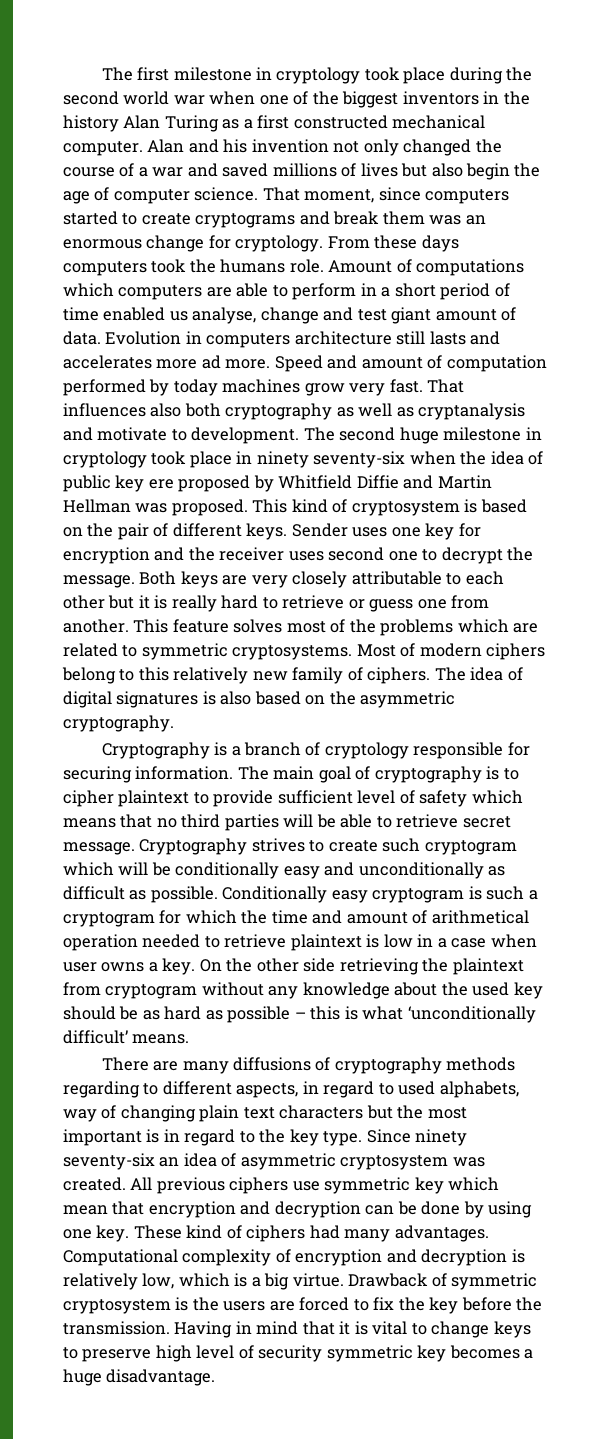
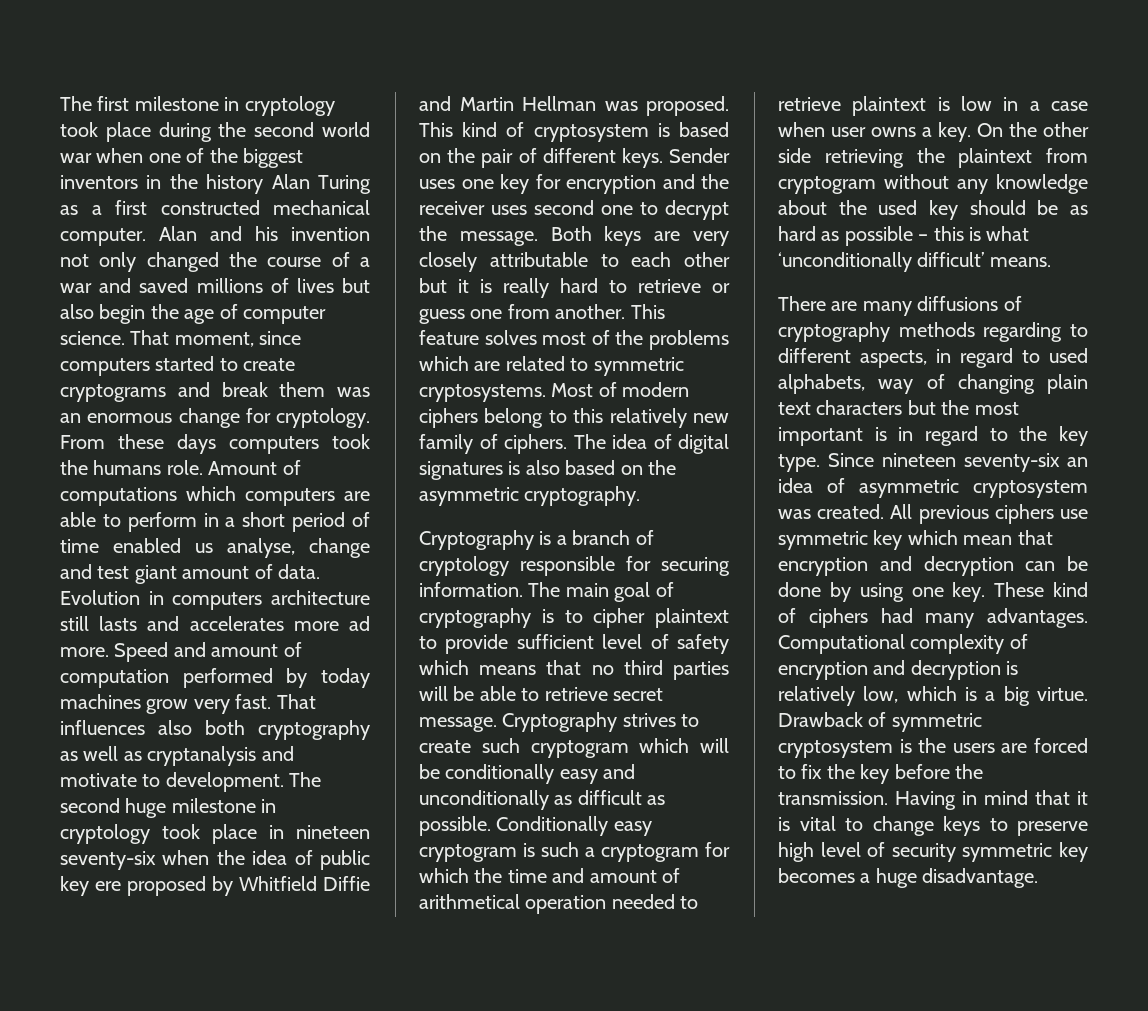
- The second huge milestone in cryptology took place in ninety seventy-six when the idea of public key ere proposed by Whitfield Diffie and Martin Hellman was proposed.
+ The second huge milestone in cryptology took place in nineteen seventy-six when the idea of public key ere proposed by Whitfield Diffie and Martin Hellman was proposed.
- Since ninety seventy-six an idea of asymmetric cryptosystem was created.
+ Since nineteen seventy-six an idea of asymmetric cryptosystem was created.

